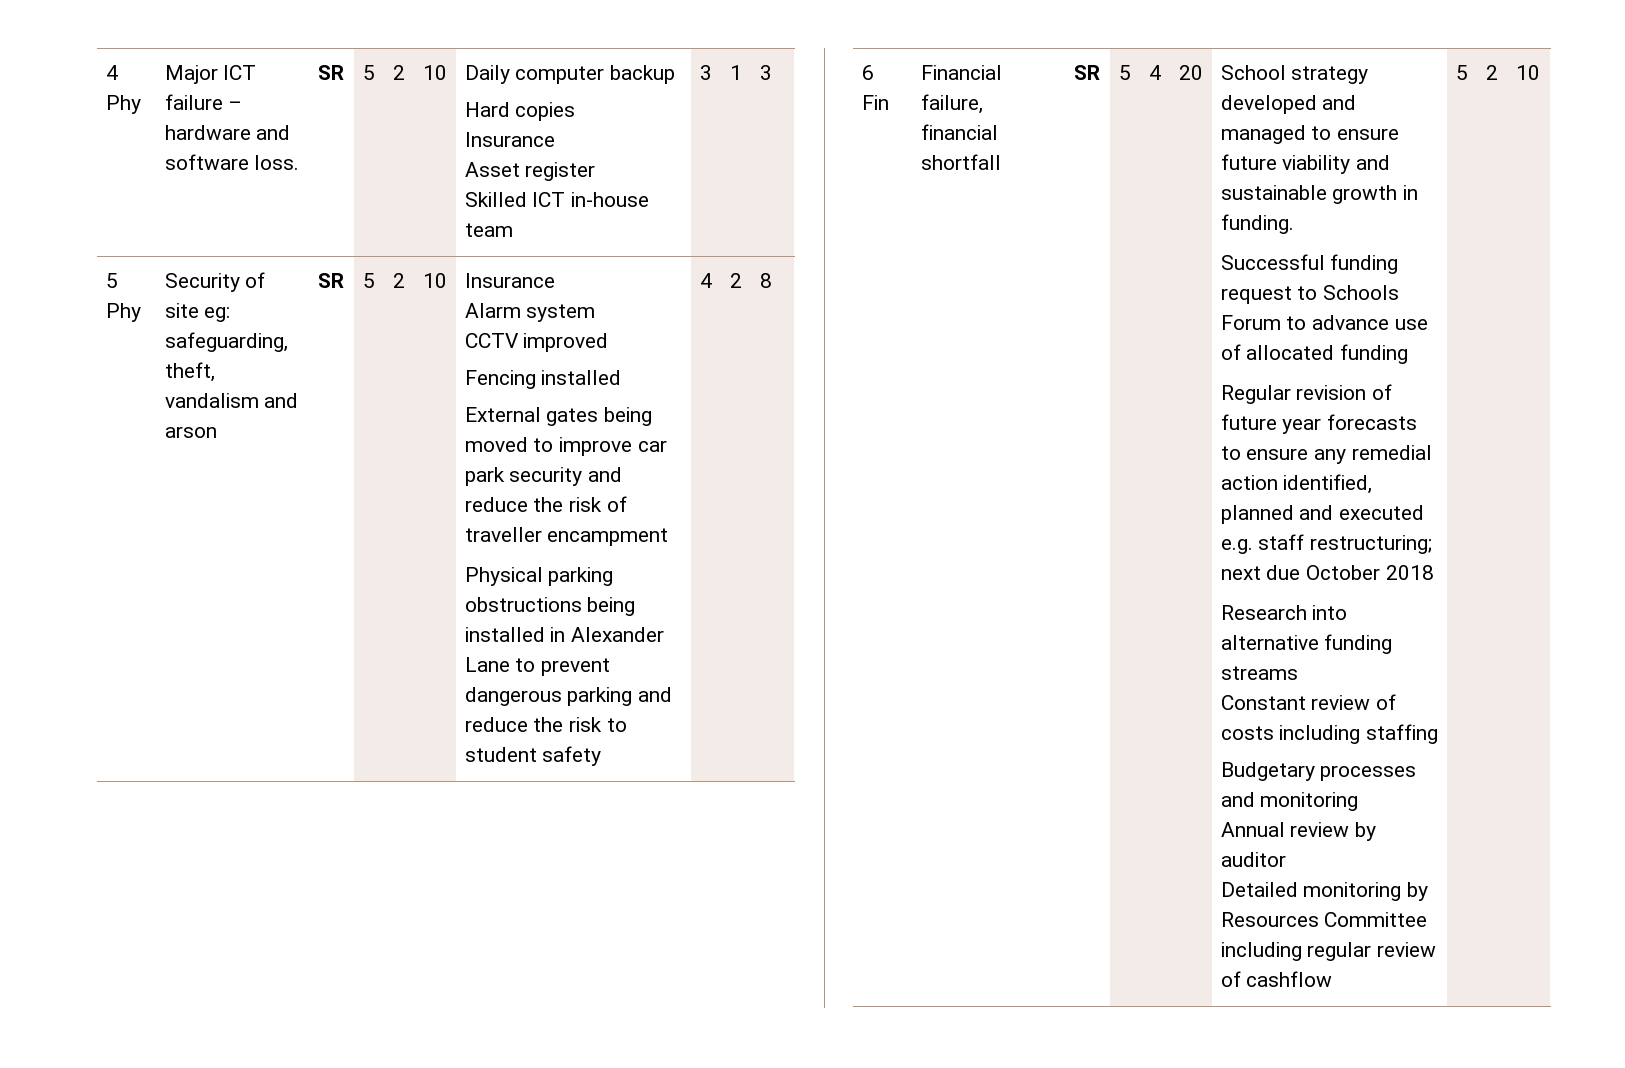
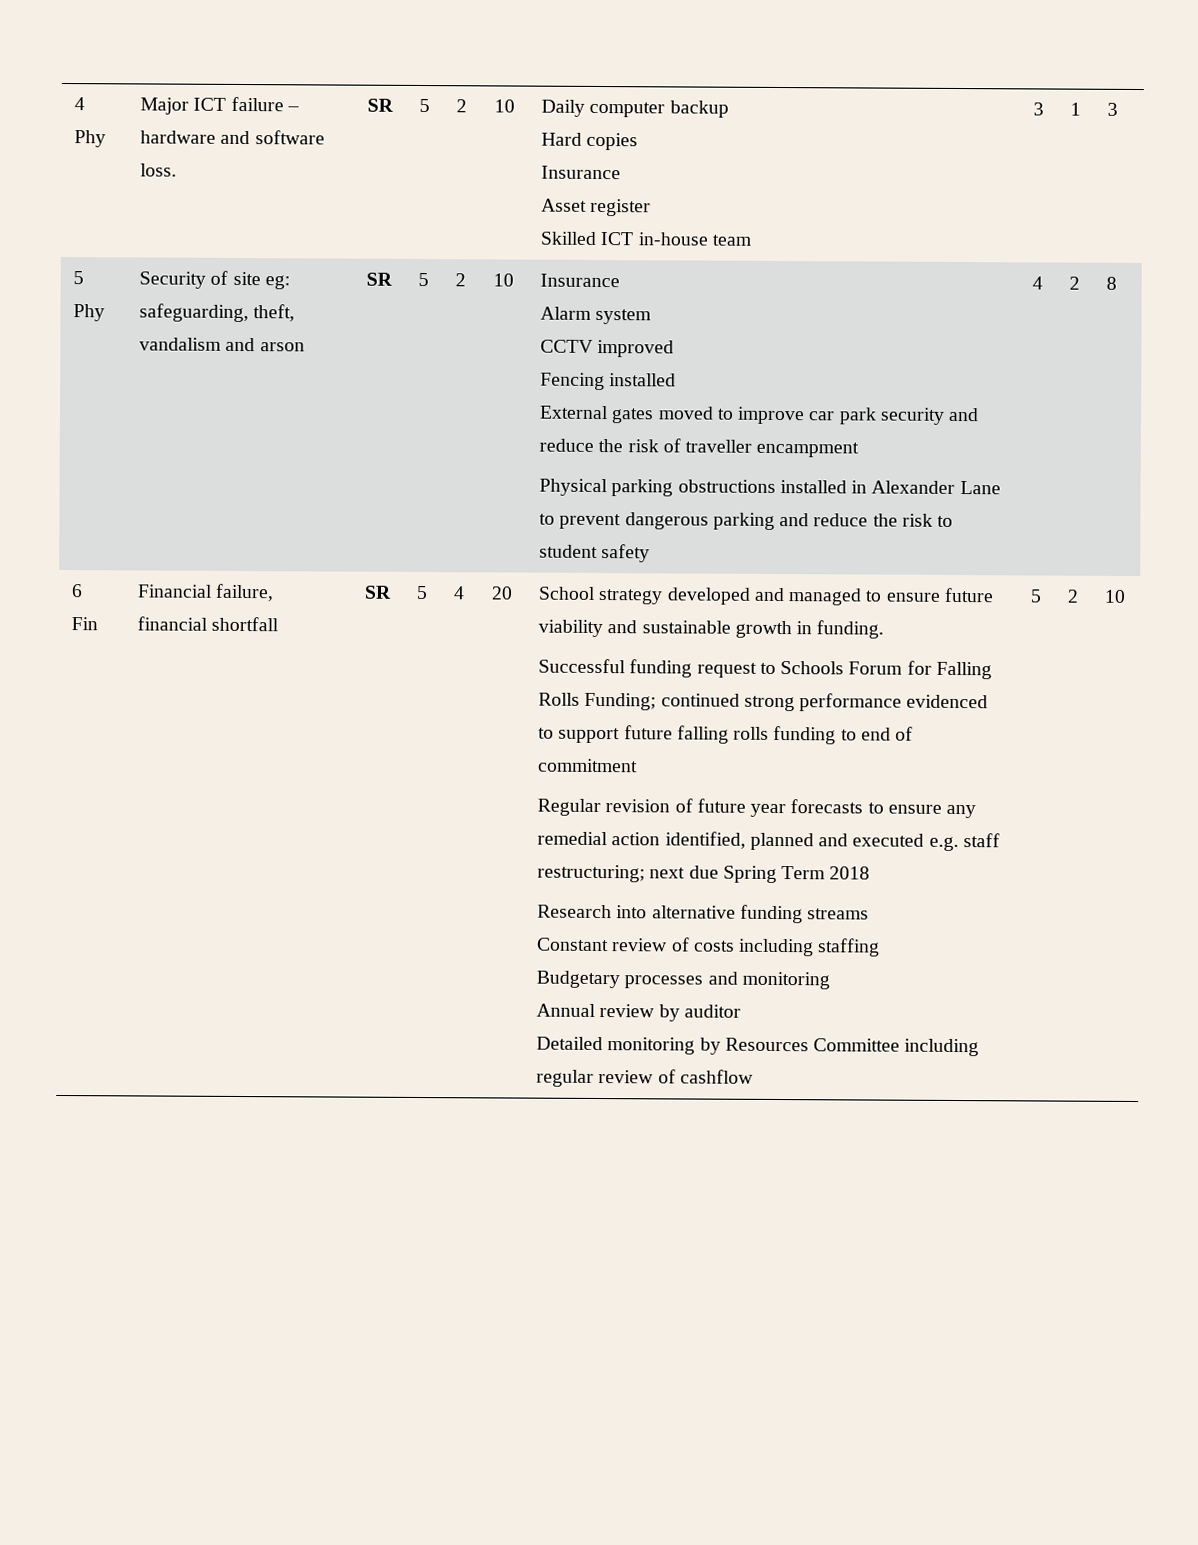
- External gates being moved to improve car park security and reduce the risk of traveller encampment
+ External gates moved to improve car park security and reduce the risk of traveller encampment
- Physical parking obstructions being installed in Alexander Lane to prevent dangerous parking and reduce the risk to student safety
+ Physical parking obstructions installed in Alexander Lane to prevent dangerous parking and reduce the risk to student safety
- Successful funding request to Schools Forum to advance use of allocated funding
+ Successful funding request to Schools Forum for Falling Rolls Funding; continued strong performance evidenced to support future falling rolls funding to end of commitment
- Regular revision of future year forecasts to ensure any remedial action identified, planned and executed e.g. staff restructuring; next due October 2018
+ Regular revision of future year forecasts to ensure any remedial action identified, planned and executed e.g. staff restructuring; next due Spring Term 2018

